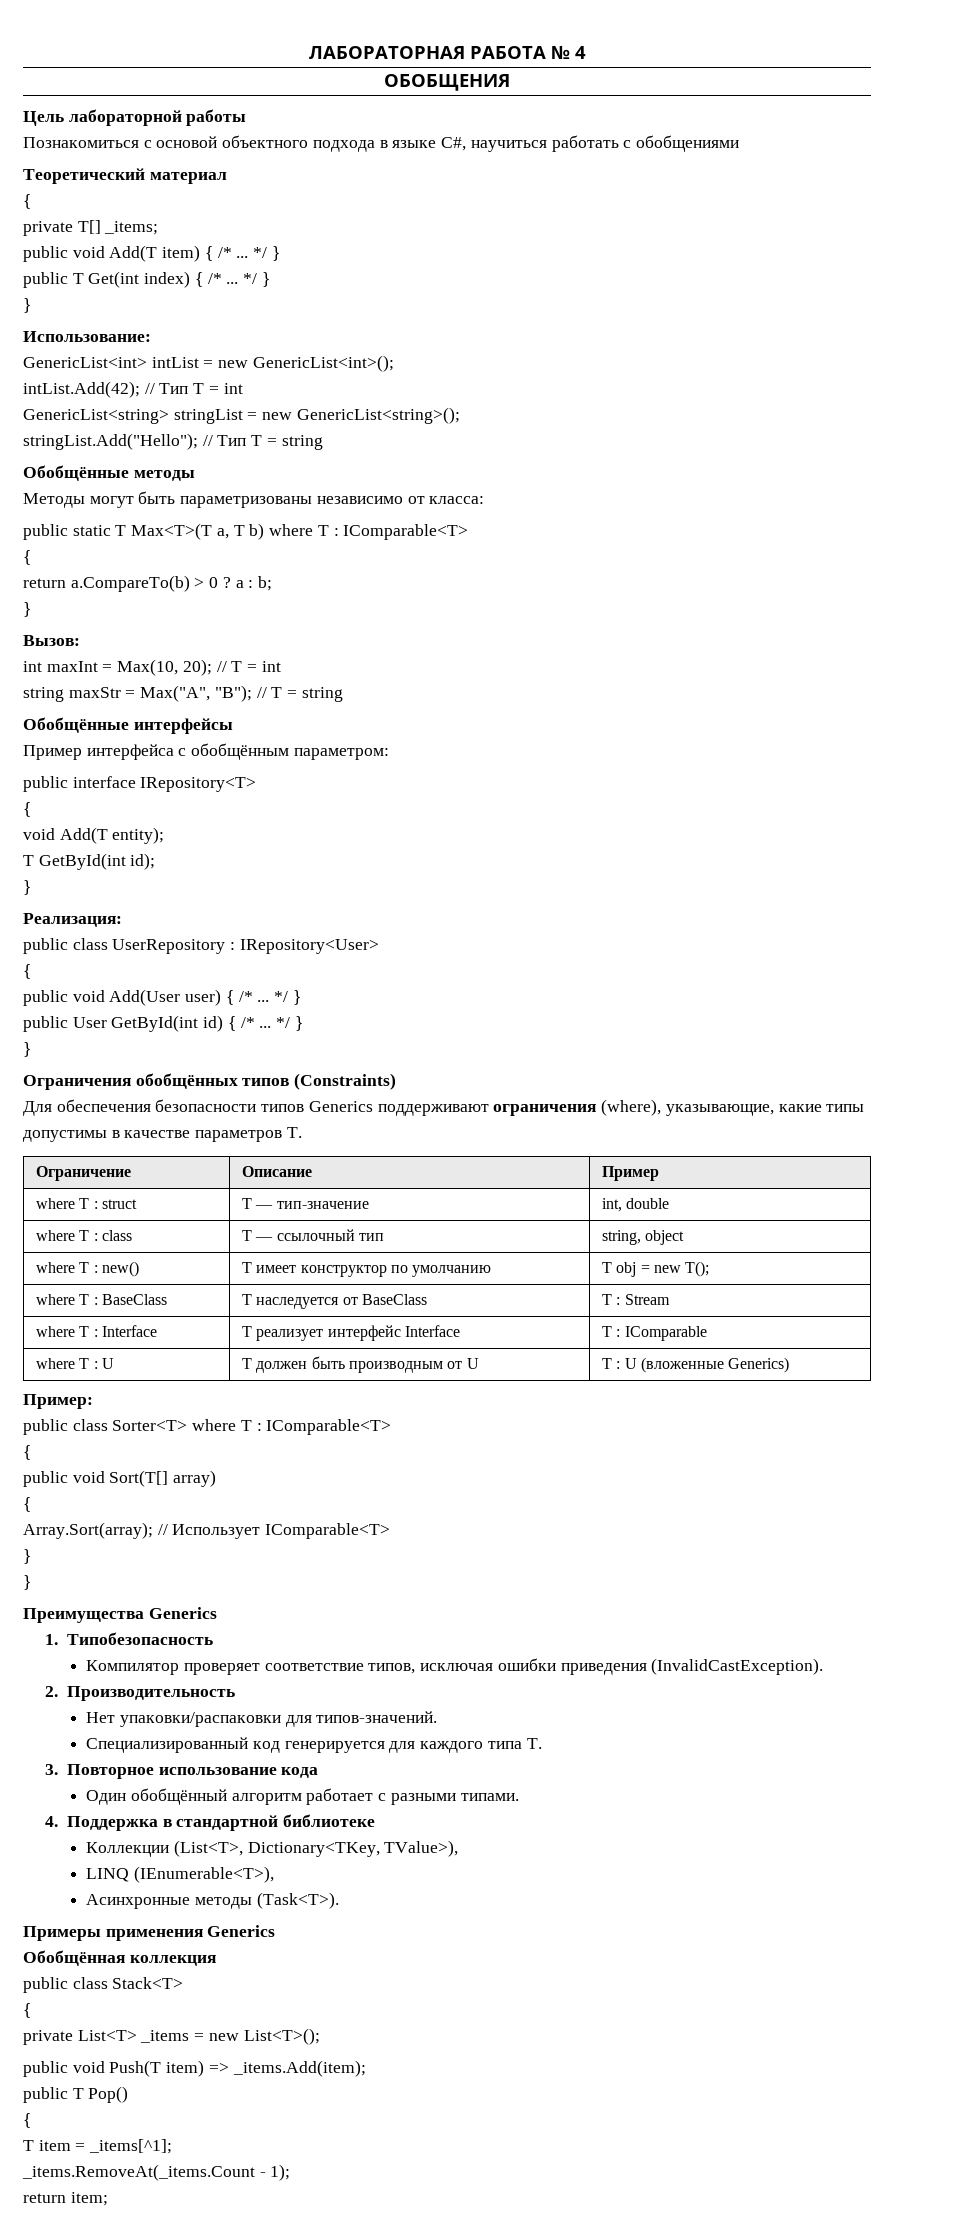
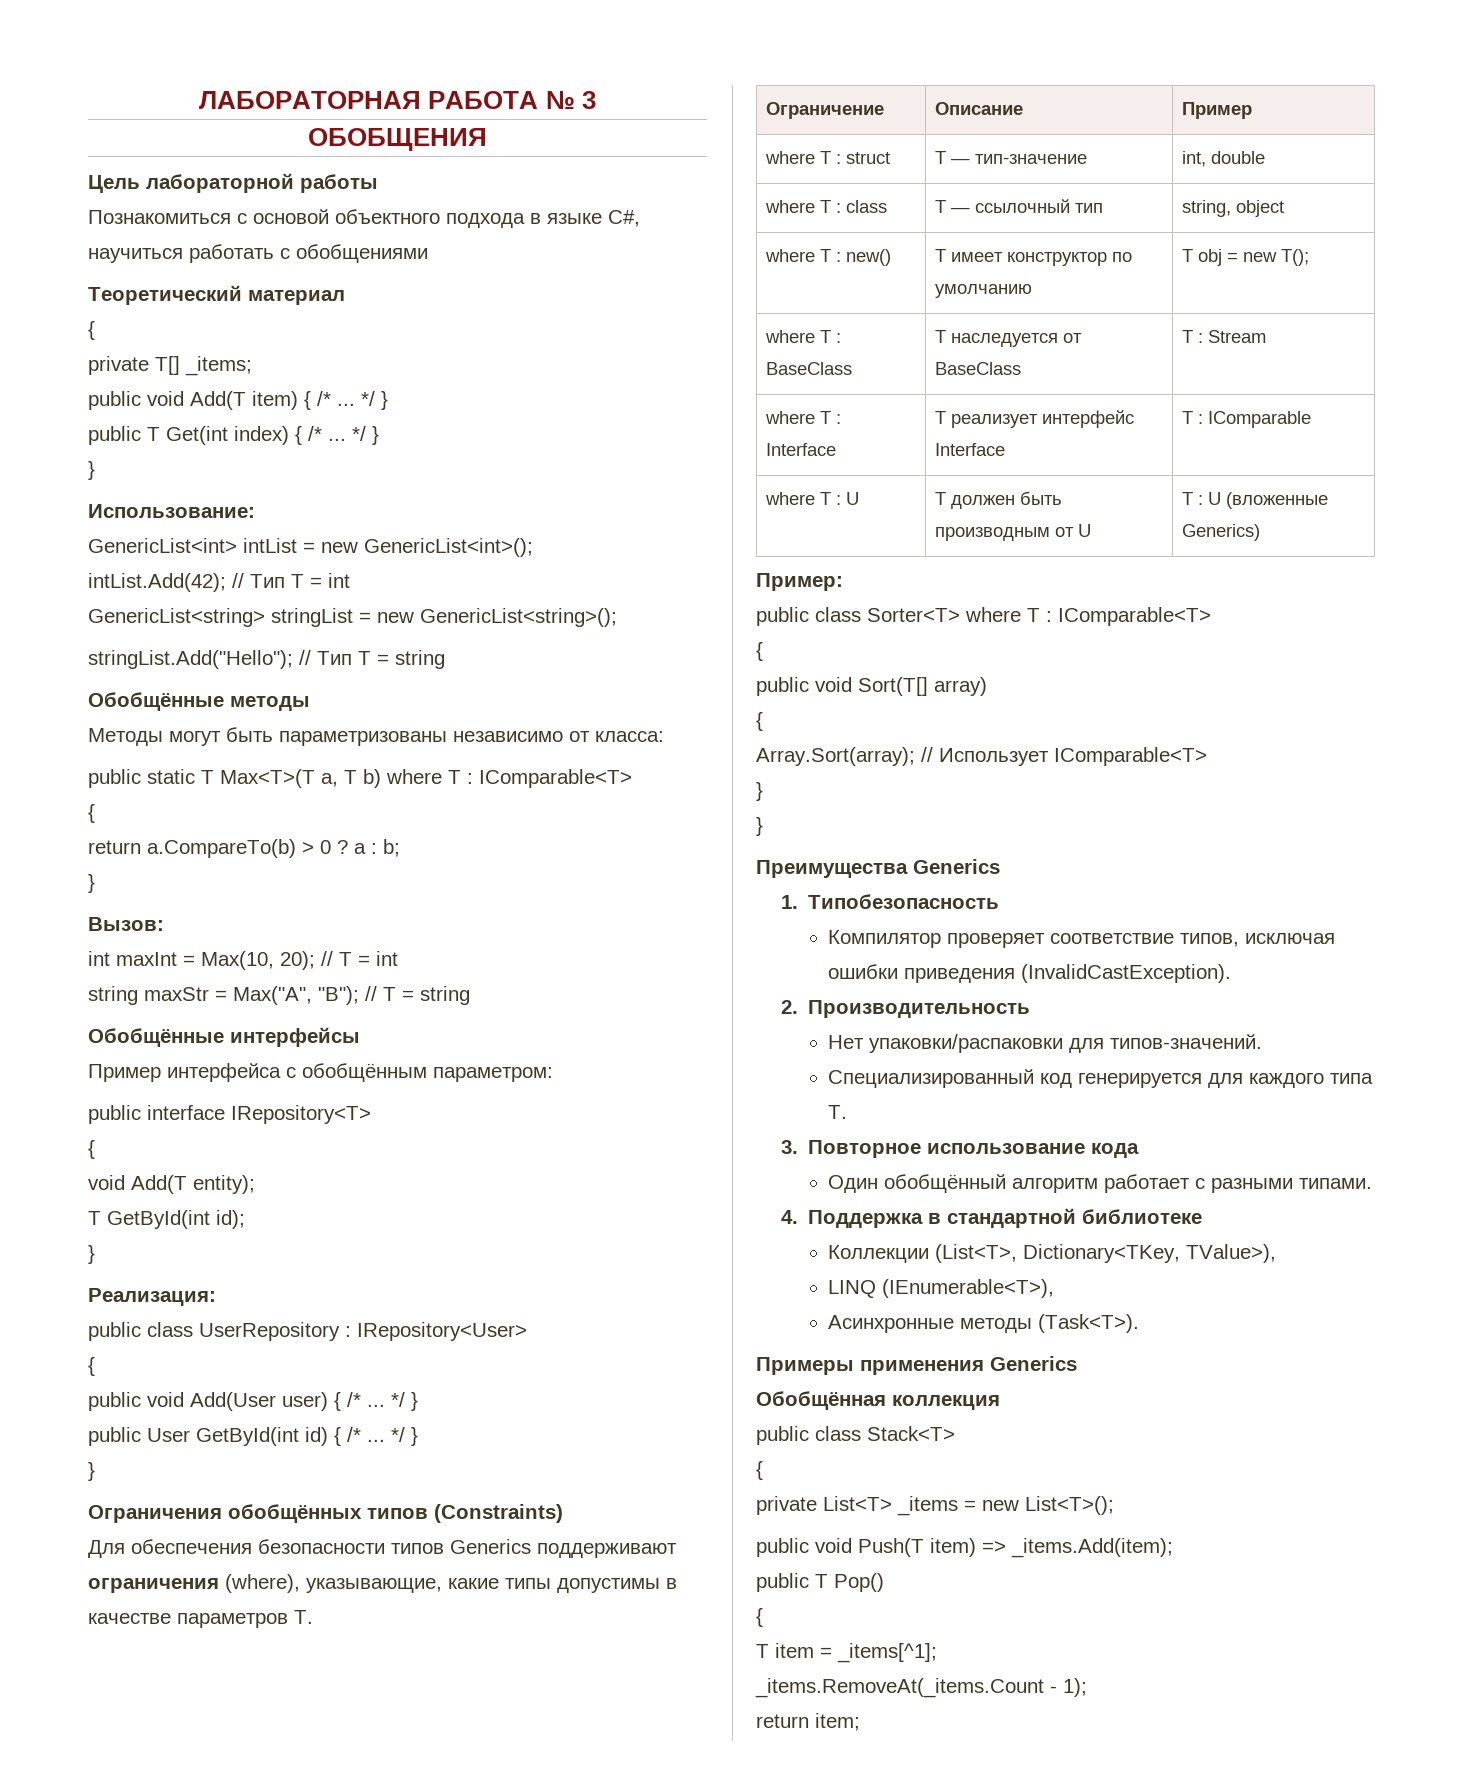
- ЛАБОРАТОРНАЯ РАБОТА № 4
+ ЛАБОРАТОРНАЯ РАБОТА № 3

